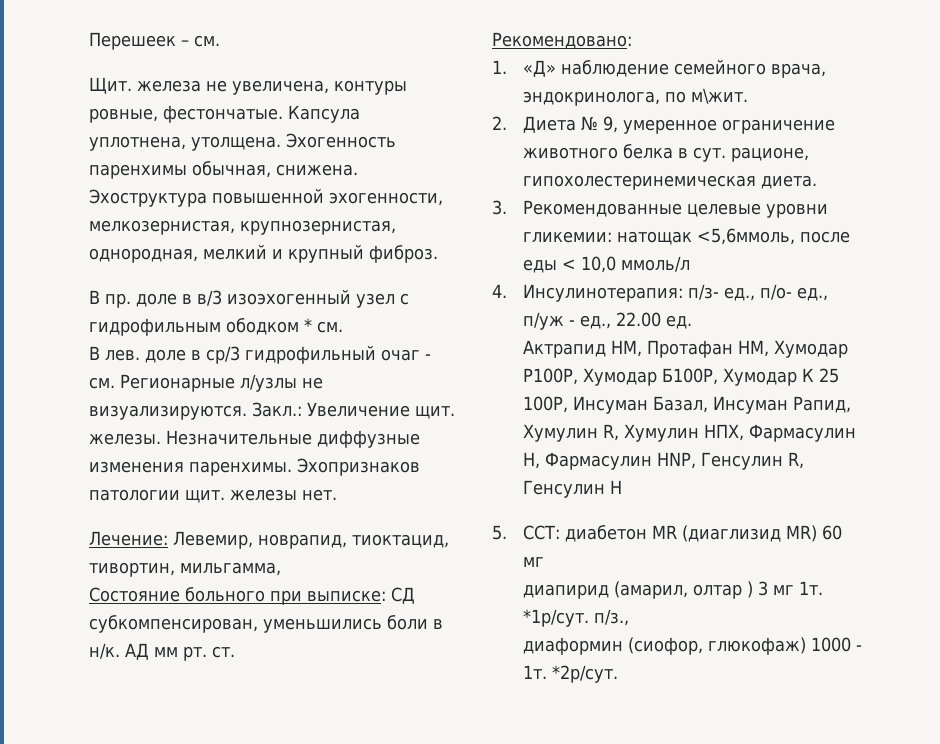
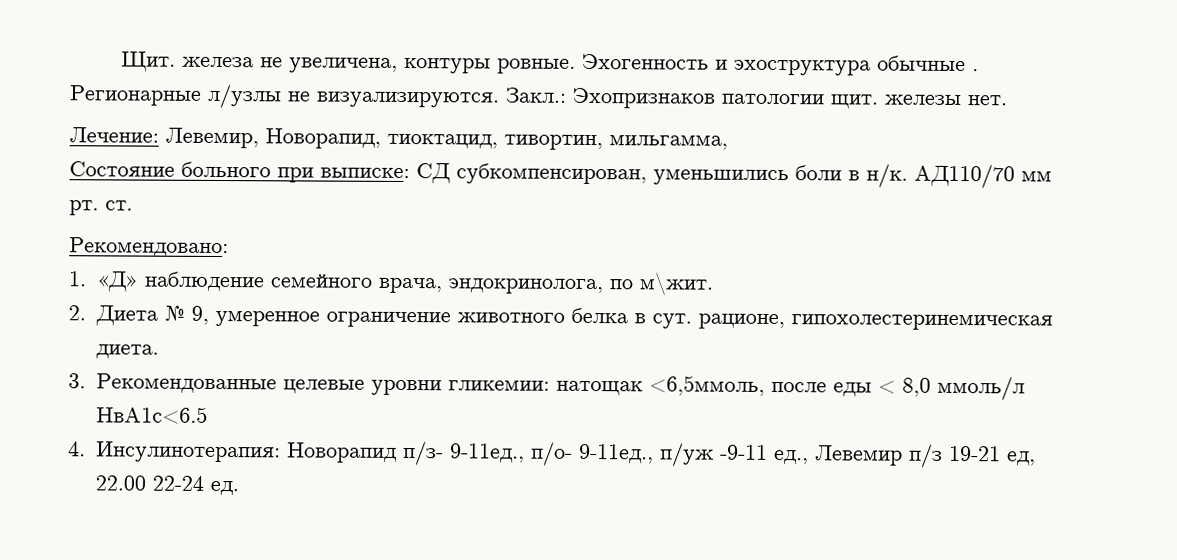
- Перешеек – см.
- Щит. железа не увеличена, контуры ровные, фестончатые. Капсула уплотнена, утолщена. Эхогенность паренхимы обычная, снижена. Эхоструктура повышенной эхогенности, мелкозернистая, крупнозернистая, однородная, мелкий и крупный фиброз.
- В пр. доле в в/3 изоэхогенный узел с гидрофильным ободком * см.
- В лев. доле в ср/3 гидрофильный очаг - см. Регионарные л/узлы не визуализируются.
+ Щит. железа не увеличена, контуры ровные. Эхогенность и эхоструктура обычные . Регионарные л/узлы не визуализируются.
- Закл.: Увеличение щит. железы. Незначительные диффузные изменения паренхимы. Эхопризнаков патологии щит. железы нет.
+ Закл.: Эхопризнаков патологии щит. железы нет.
- Лечение: Левемир, новрапид, тиоктацид, тивортин, мильгамма,
+ Лечение: Левемир, Новорапид, тиоктацид, тивортин, мильгамма,
- АД мм рт. ст.
+ АД110/70 мм рт. ст.
- 3. Рекомендованные целевые уровни гликемии: натощак <5,6ммоль, после еды < 10,0 ммоль/л
+ 3. Рекомендованные целевые уровни гликемии: натощак <6,5ммоль, после еды < 8,0 ммоль/л НвА1с<6.5
- 4. Инсулинотерапия: п/з- ед., п/о- ед., п/уж - ед., 22.00 ед.
- Актрапид НМ, Протафан НМ, Хумодар Р100Р, Хумодар Б100Р, Хумодар К 25 100Р, Инсуман Базал, Инсуман Рапид, Хумулин R, Хумулин НПХ, Фармасулин Н, Фармасулин НNР, Генсулин R, Генсулин Н
- 5. ССТ: диабетон МR (диаглизид МR) 60 мг
- диапирид (амарил, олтар ) 3 мг 1т. *1р/сут. п/з.,
- диаформин (сиофор, глюкофаж) 1000 - 1т. *2р/сут.
+ 4. Инсулинотерапия: Новорапид п/з- 9-11ед., п/о- 9-11ед., п/уж -9-11 ед., Левемир п/з 19-21 ед, 22.00 22-24 ед.

